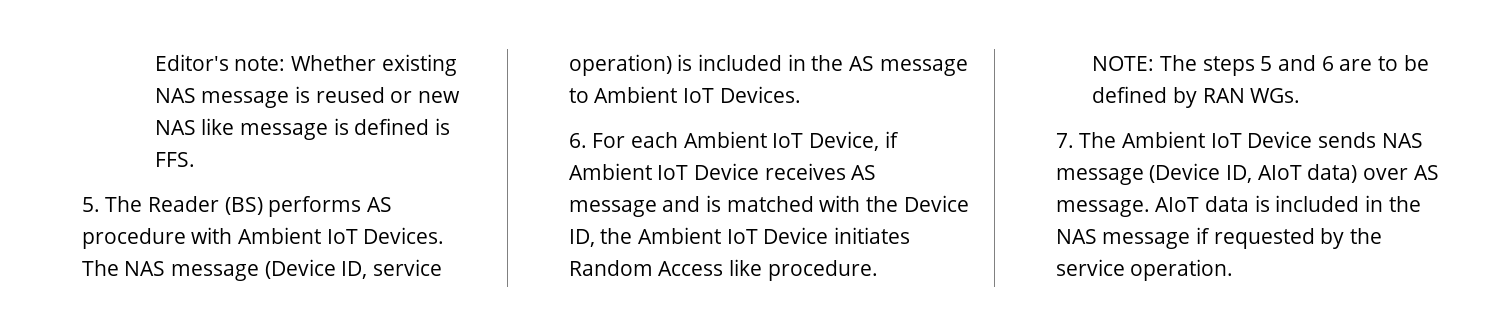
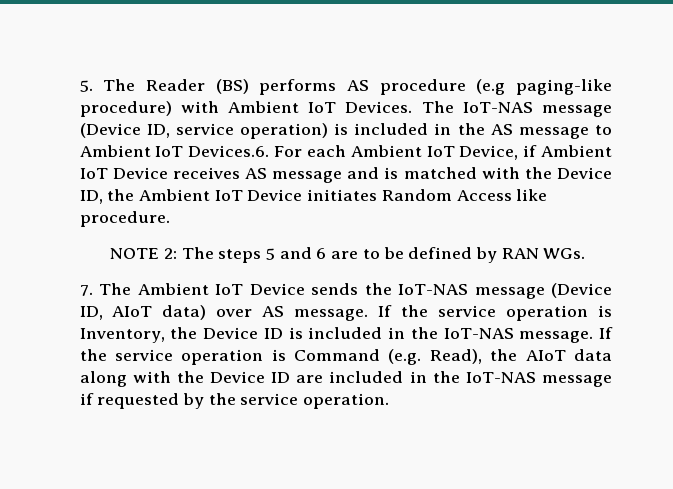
- Editor's note: Whether existing NAS message is reused or new NAS like message is defined is FFS.
- 5. The Reader (BS) performs AS procedure with Ambient IoT Devices.
+ 5. The Reader (BS) performs AS procedure (e.g paging-like procedure) with Ambient IoT Devices.
- The NAS message (Device ID, service operation) is included in the AS message to Ambient IoT Devices.
- 6. For each Ambient IoT Device, if Ambient IoT Device receives AS message and is matched with the Device ID, the Ambient IoT Device initiates Random Access like procedure.
+ The IoT-NAS message (Device ID, service operation) is included in the AS message to Ambient IoT Devices.6. For each Ambient IoT Device, if Ambient IoT Device receives AS message and is matched with the Device ID, the Ambient IoT Device initiates Random Access like procedure.
- NOTE: The steps 5 and 6 are to be defined by RAN WGs.
+ NOTE 2: The steps 5 and 6 are to be defined by RAN WGs.
- 7. The Ambient IoT Device sends NAS message (Device ID, AIoT data) over AS message.
+ 7. The Ambient IoT Device sends the IoT-NAS message (Device ID, AIoT data) over AS message.
- AIoT data is included in the NAS message if requested by the service operation.
+ If the service operation is Inventory, the Device ID is included in the IoT-NAS message. If the service operation is Command (e.g. Read), the AIoT data along with the Device ID are included in the IoT-NAS message if requested by the service operation.

